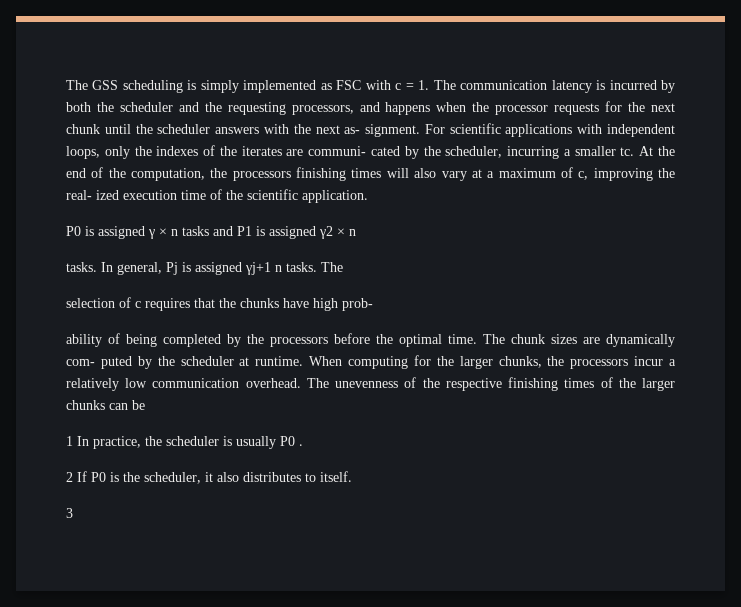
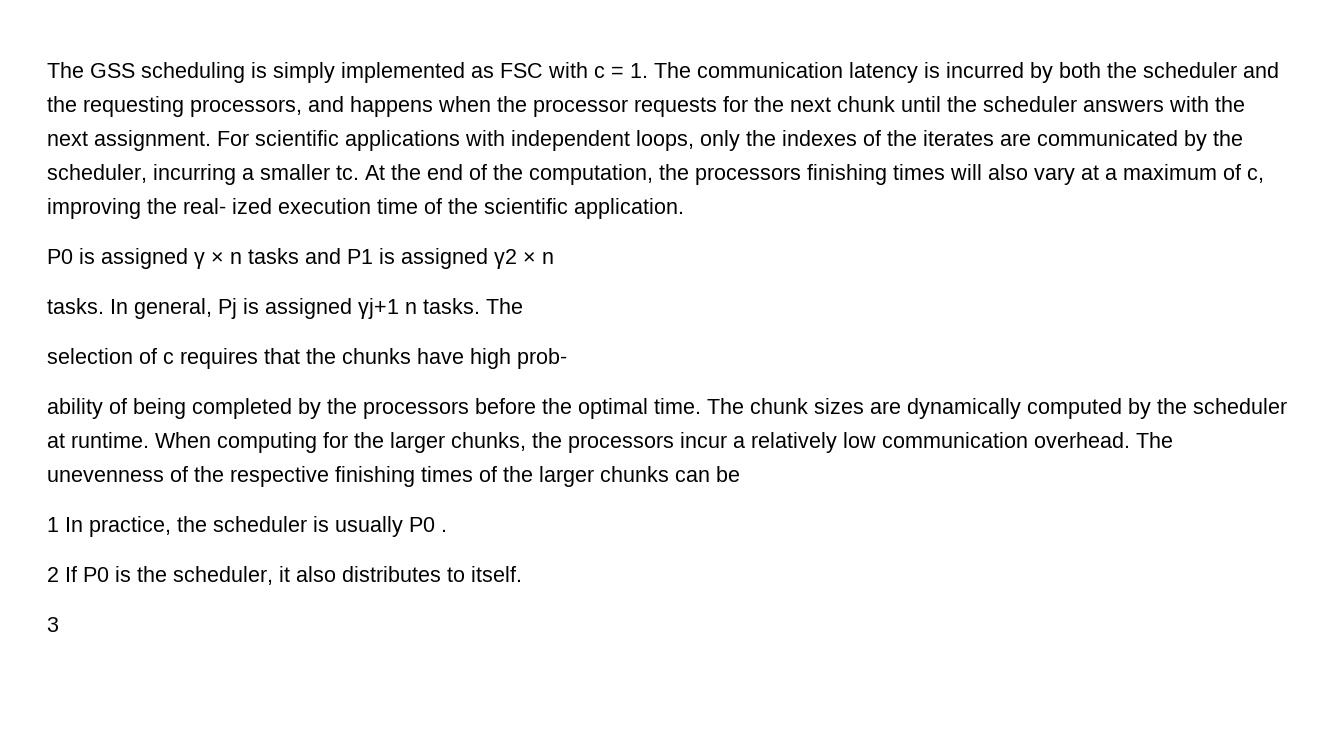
- The GSS scheduling is simply implemented as FSC with c = 1. The communication latency is incurred by both the scheduler and the requesting processors, and happens when the processor requests for the next chunk until the scheduler answers with the next as- signment.
+ The GSS scheduling is simply implemented as FSC with c = 1. The communication latency is incurred by both the scheduler and the requesting processors, and happens when the processor requests for the next chunk until the scheduler answers with the next assignment.
- For scientific applications with independent loops, only the indexes of the iterates are communi- cated by the scheduler, incurring a smaller tc.
+ For scientific applications with independent loops, only the indexes of the iterates are communicated by the scheduler, incurring a smaller tc.
- The chunk sizes are dynamically com- puted by the scheduler at runtime.
+ The chunk sizes are dynamically computed by the scheduler at runtime.

